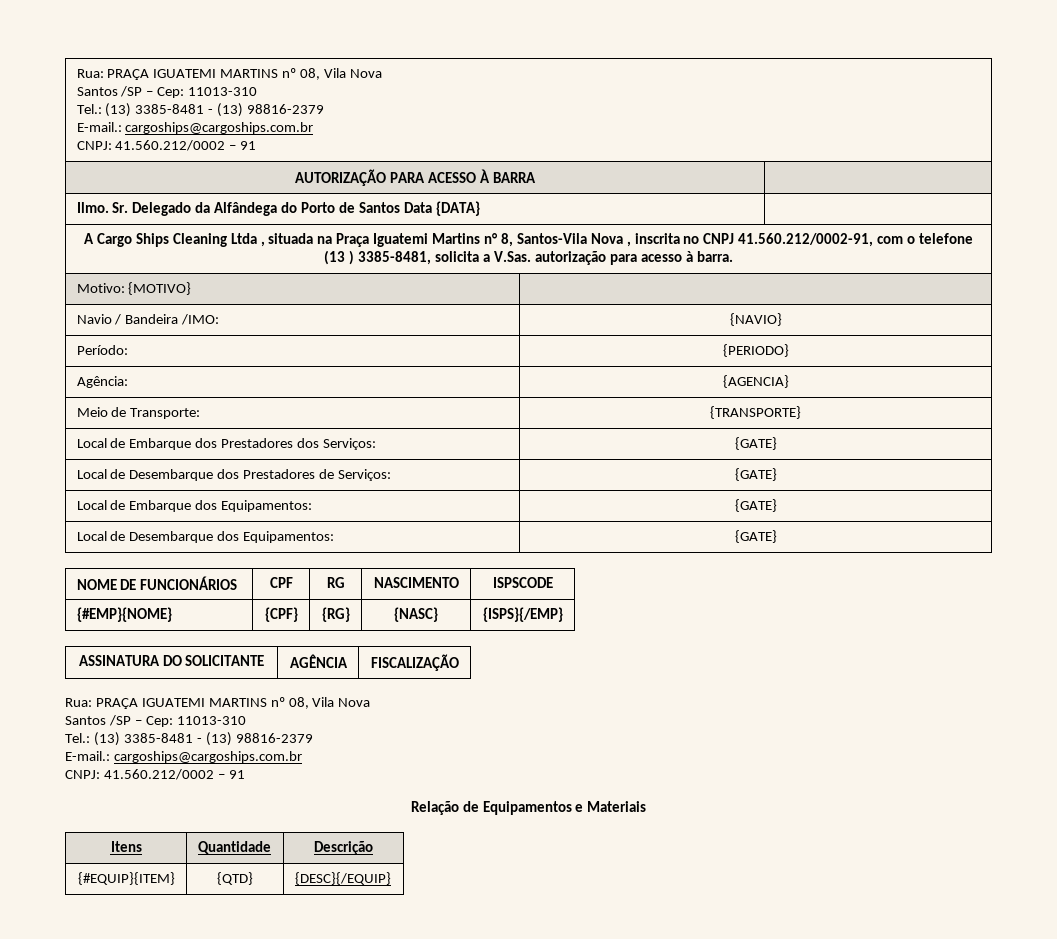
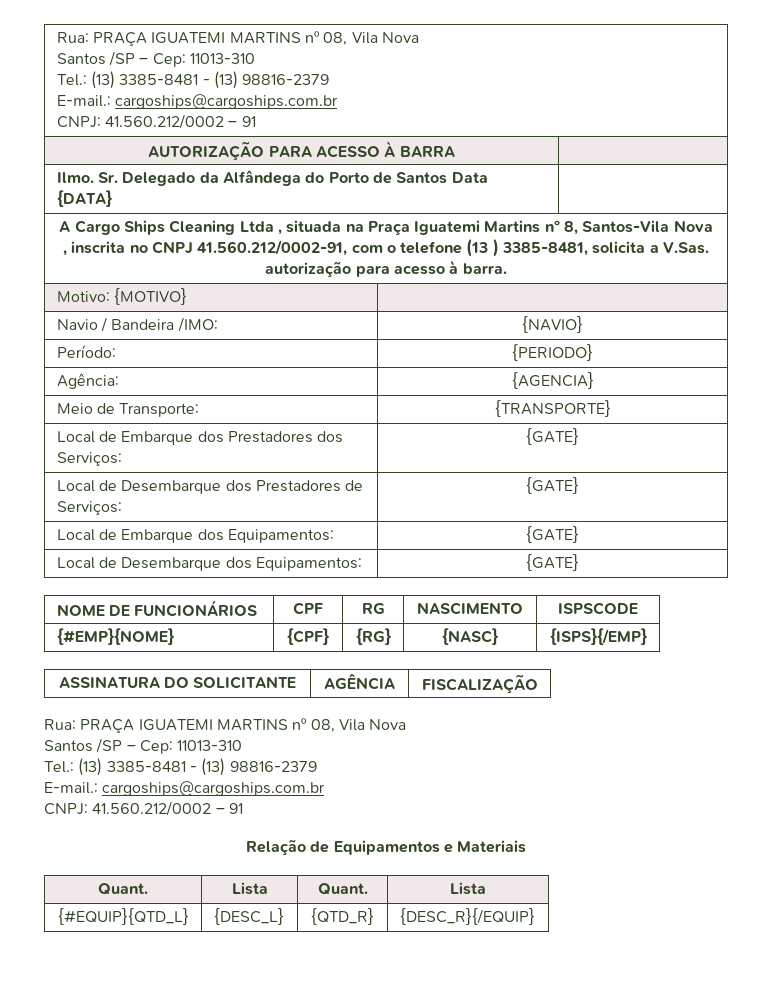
- Itens | Quantidade | Descrição
- {#EQUIP}{ITEM} | {QTD} | {DESC}{/EQUIP}
+ Quant. | Lista | Quant. | Lista
+ {#EQUIP}{QTD_L} | {DESC_L} | {QTD_R} | {DESC_R}{/EQUIP}

